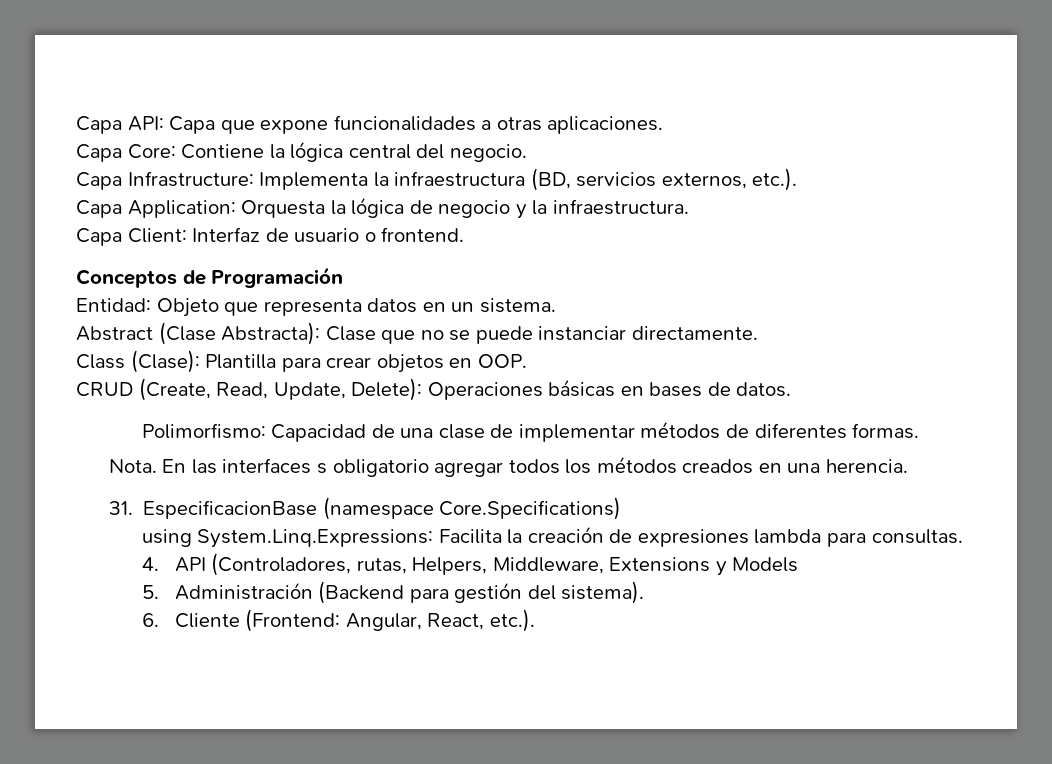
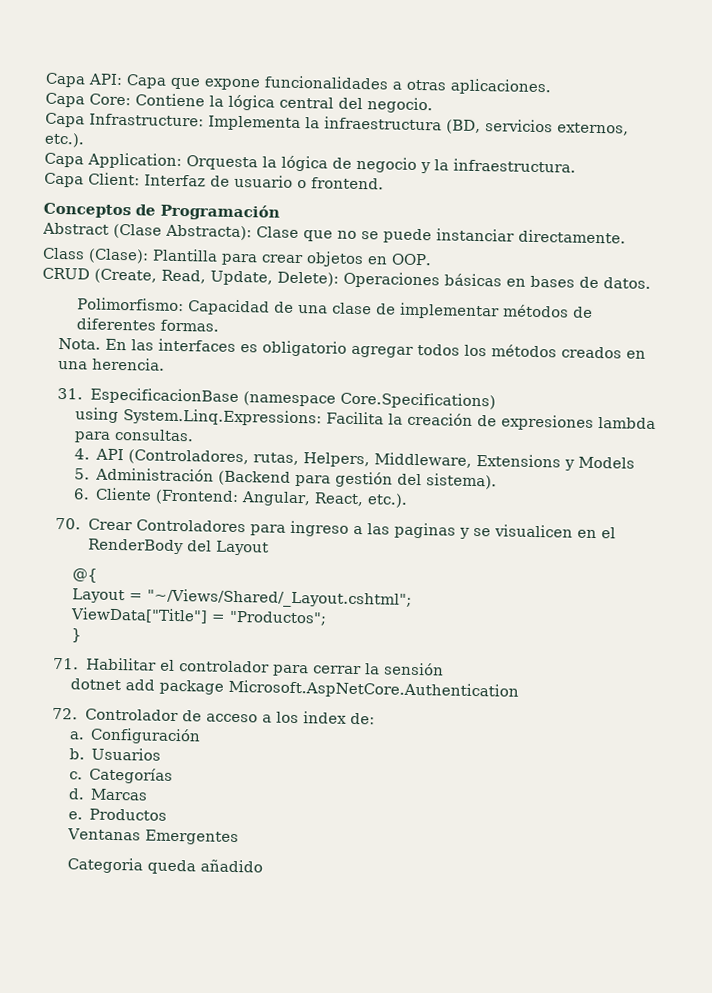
- Entidad: Objeto que representa datos en un sistema.
- En las interfaces s obligatorio agregar todos los métodos creados en una herencia.
+ En las interfaces es obligatorio agregar todos los métodos creados en una herencia.
+ 70. Crear Controladores para ingreso a las paginas y se visualicen en el RenderBody del Layout
+ @{
+ Layout = "~/Views/Shared/_Layout.cshtml";
+ ViewData["Title"] = "Productos";
+ }
+ 71. Habilitar el controlador para cerrar la sensión
+ dotnet add package Microsoft.AspNetCore.Authentication
+ 72. Controlador de acceso a los index de:
+ a. Configuración
+ b. Usuarios
+ c. Categorías
+ d. Marcas
+ e. Productos
+ Ventanas Emergentes
+ Categoria queda añadido

